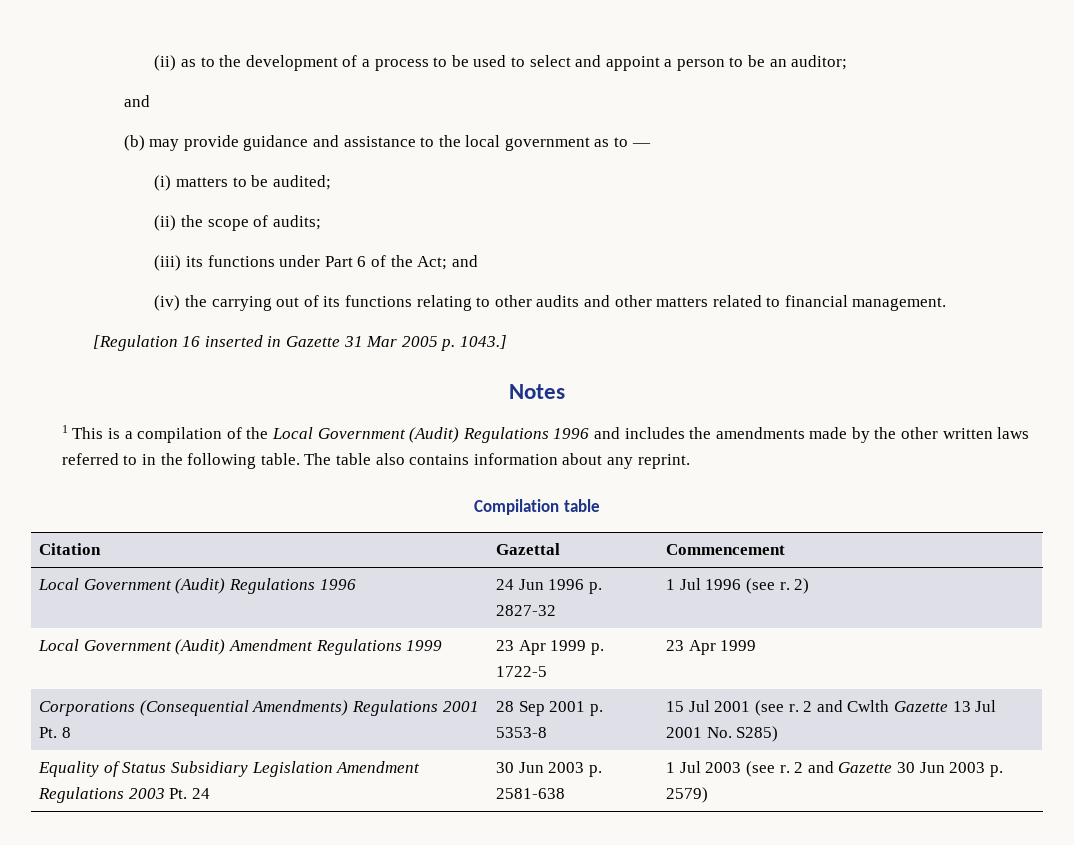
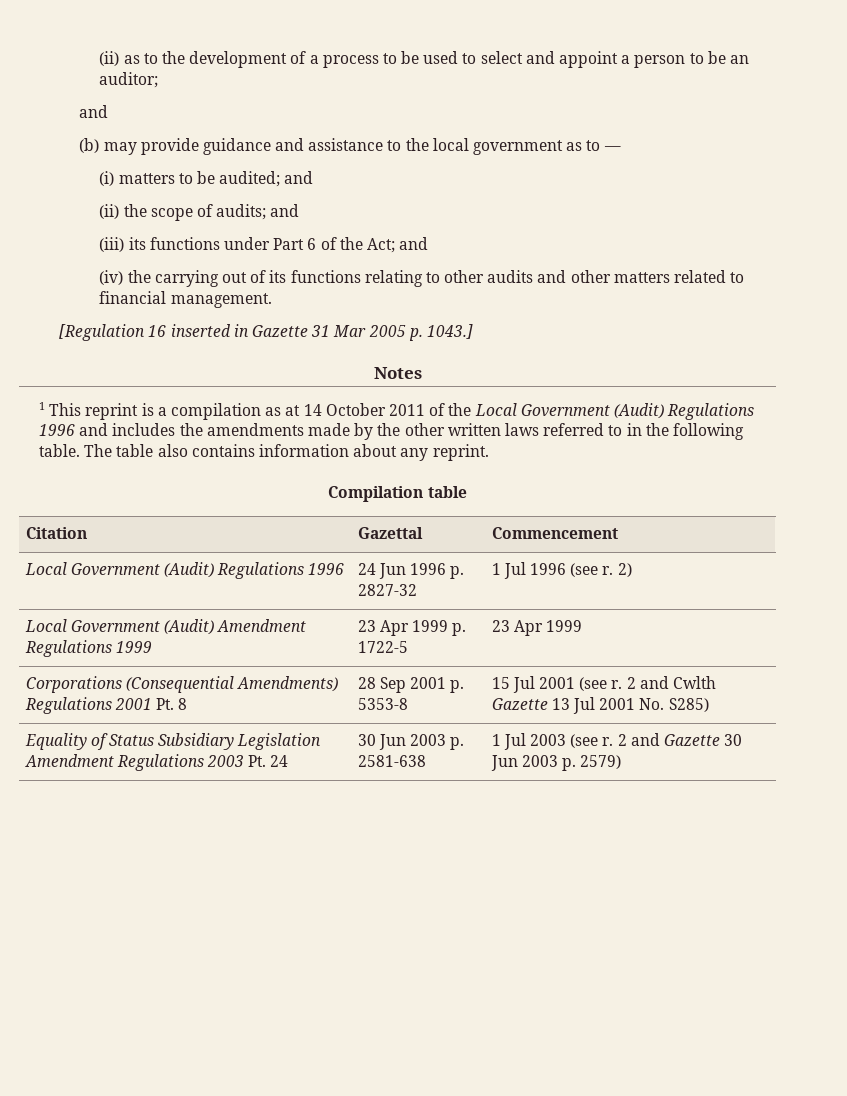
- (i) matters to be audited;
+ (i) matters to be audited; and
- (ii) the scope of audits;
+ (ii) the scope of audits; and
- 1 This is a compilation of the Local Government (Audit) Regulations 1996 and includes the amendments made by the other written laws referred to in the following table.
+ 1 This reprint is a compilation as at 14 October 2011 of the Local Government (Audit) Regulations 1996 and includes the amendments made by the other written laws referred to in the following table.

